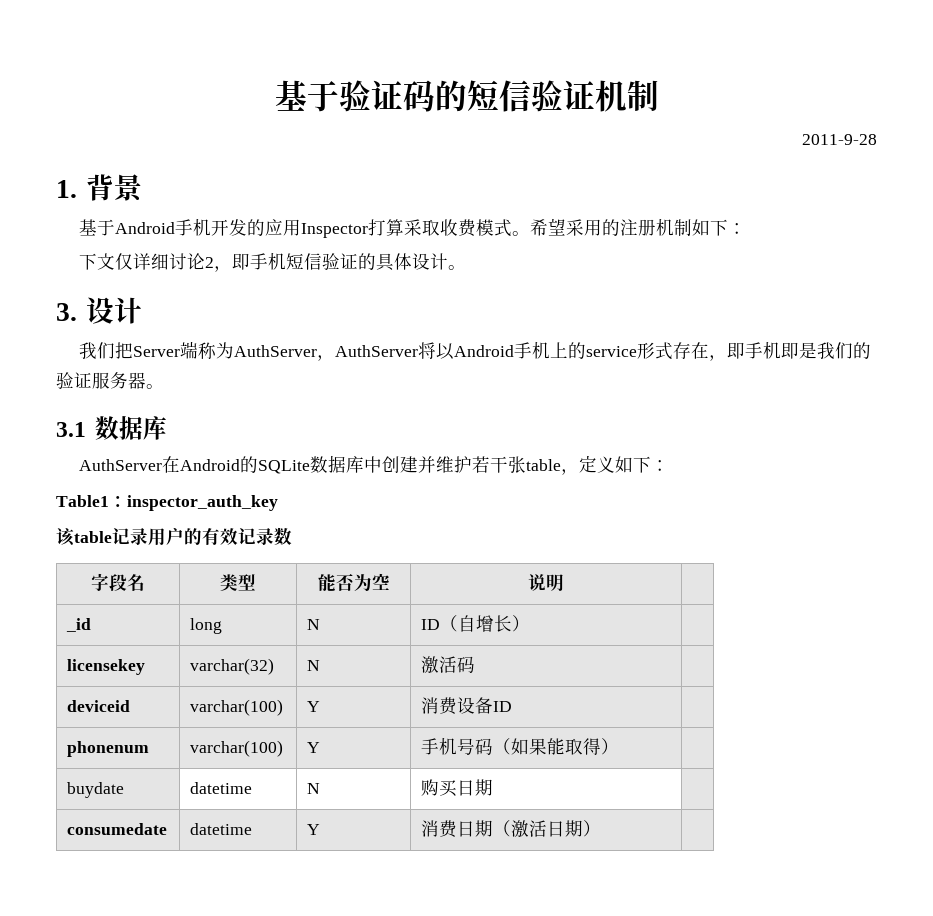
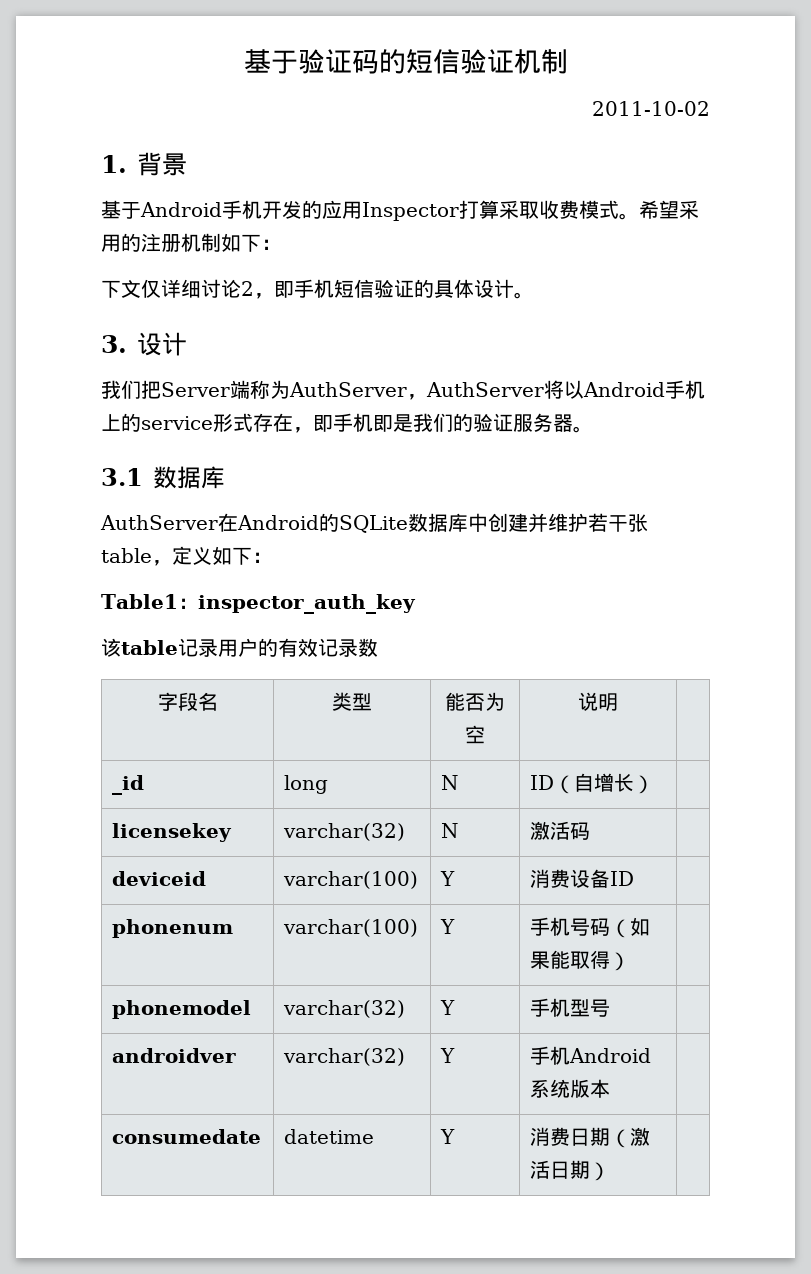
- 2011-9-28
+ 2011-10-02
- buydate | datetime | N | 购买日期 |
+ phonemodel | varchar(32) | Y | 手机型号 |
+ androidver | varchar(32) | Y | 手机Android系统版本 |

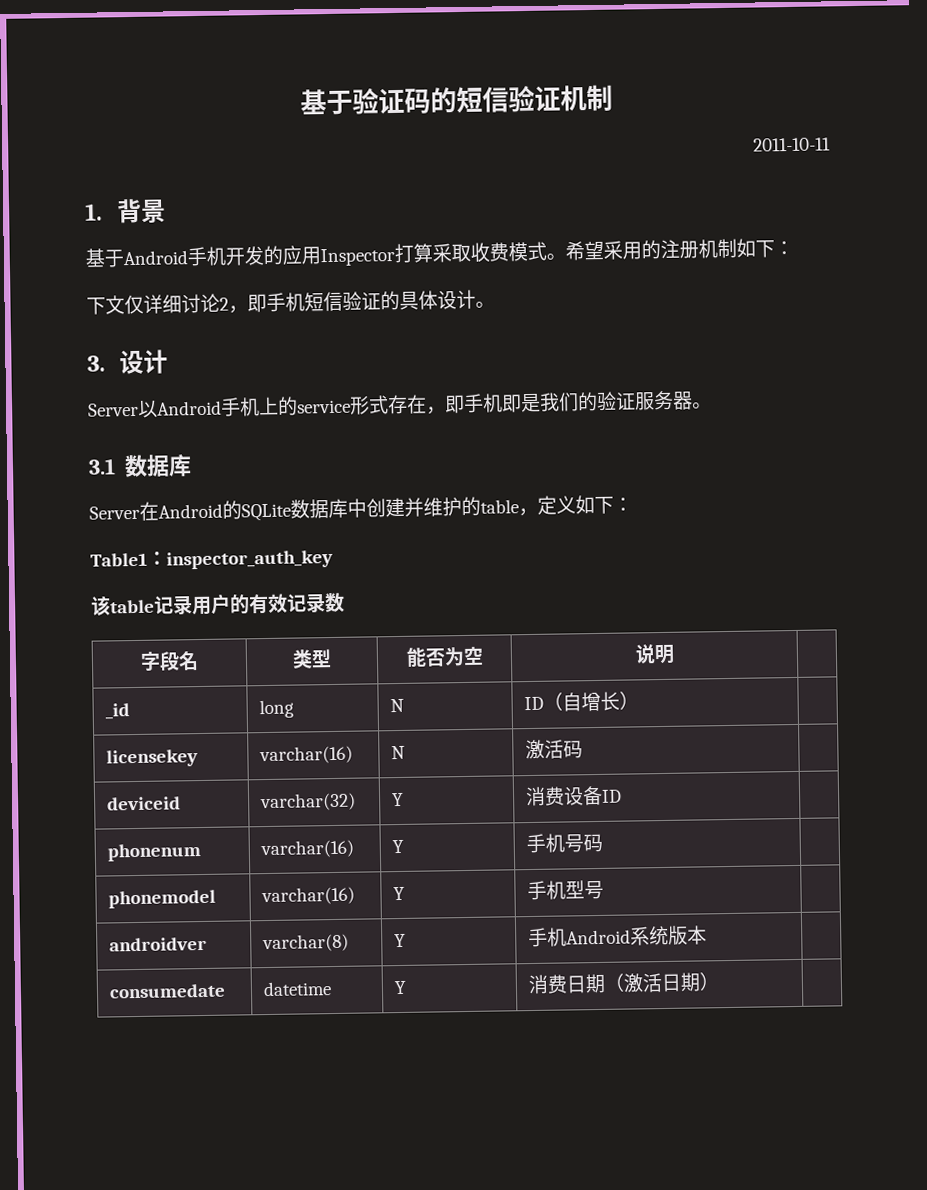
- 2011-10-02
+ 2011-10-11
- 我们把Server端称为AuthServer，AuthServer将以Android手机上的service形式存在，即手机即是我们的验证服务器。
+ Server以Android手机上的service形式存在，即手机即是我们的验证服务器。
- AuthServer在Android的SQLite数据库中创建并维护若干张table，定义如下：
+ Server在Android的SQLite数据库中创建并维护的table，定义如下：
- licensekey | varchar(32) | N | 激活码 |
+ licensekey | varchar(16) | N | 激活码 |
- deviceid | varchar(100) | Y | 消费设备ID |
+ deviceid | varchar(32) | Y | 消费设备ID |
- phonenum | varchar(100) | Y | 手机号码（如果能取得） |
+ phonenum | varchar(16) | Y | 手机号码 |
- phonemodel | varchar(32) | Y | 手机型号 |
+ phonemodel | varchar(16) | Y | 手机型号 |
- androidver | varchar(32) | Y | 手机Android系统版本 |
+ androidver | varchar(8) | Y | 手机Android系统版本 |

